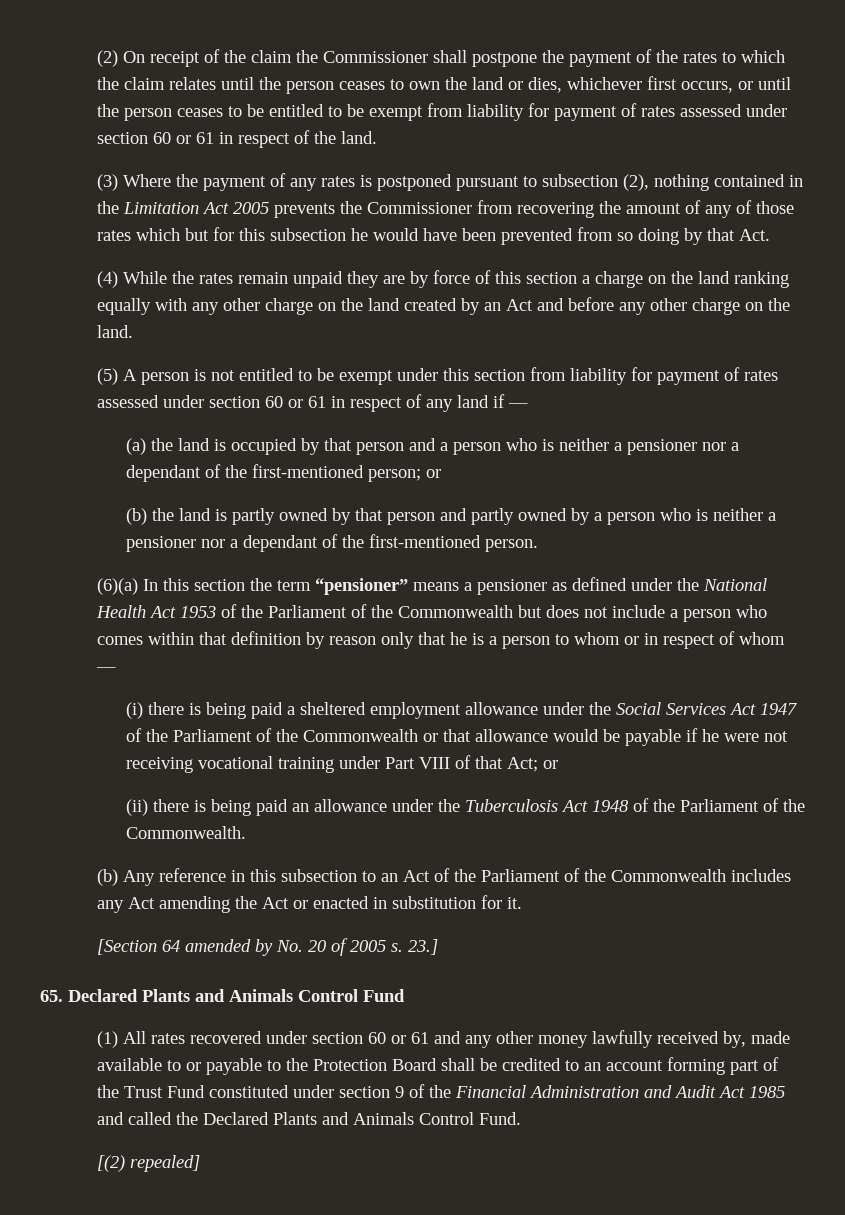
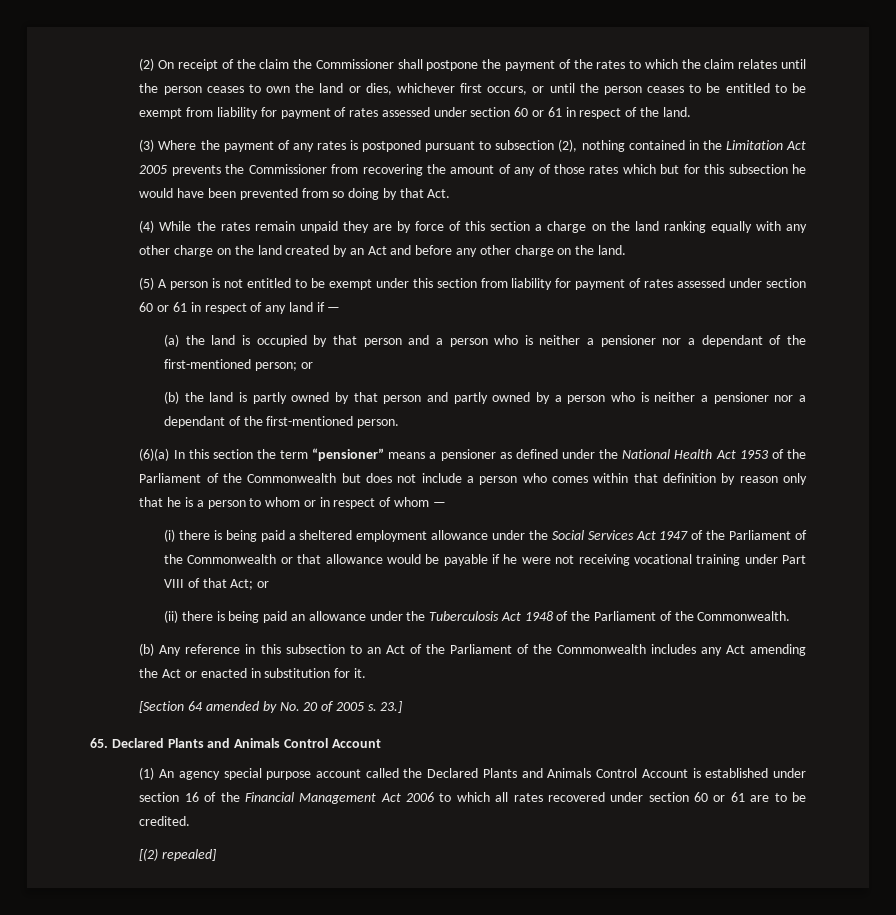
- 65. Declared Plants and Animals Control Fund
+ 65. Declared Plants and Animals Control Account
- (1) All rates recovered under section 60 or 61 and any other money lawfully received by, made available to or payable to the Protection Board shall be credited to an account forming part of the Trust Fund constituted under section 9 of the Financial Administration and Audit Act 1985 and called the Declared Plants and Animals Control Fund.
+ (1) An agency special purpose account called the Declared Plants and Animals Control Account is established under section 16 of the Financial Management Act 2006 to which all rates recovered under section 60 or 61 are to be credited.

